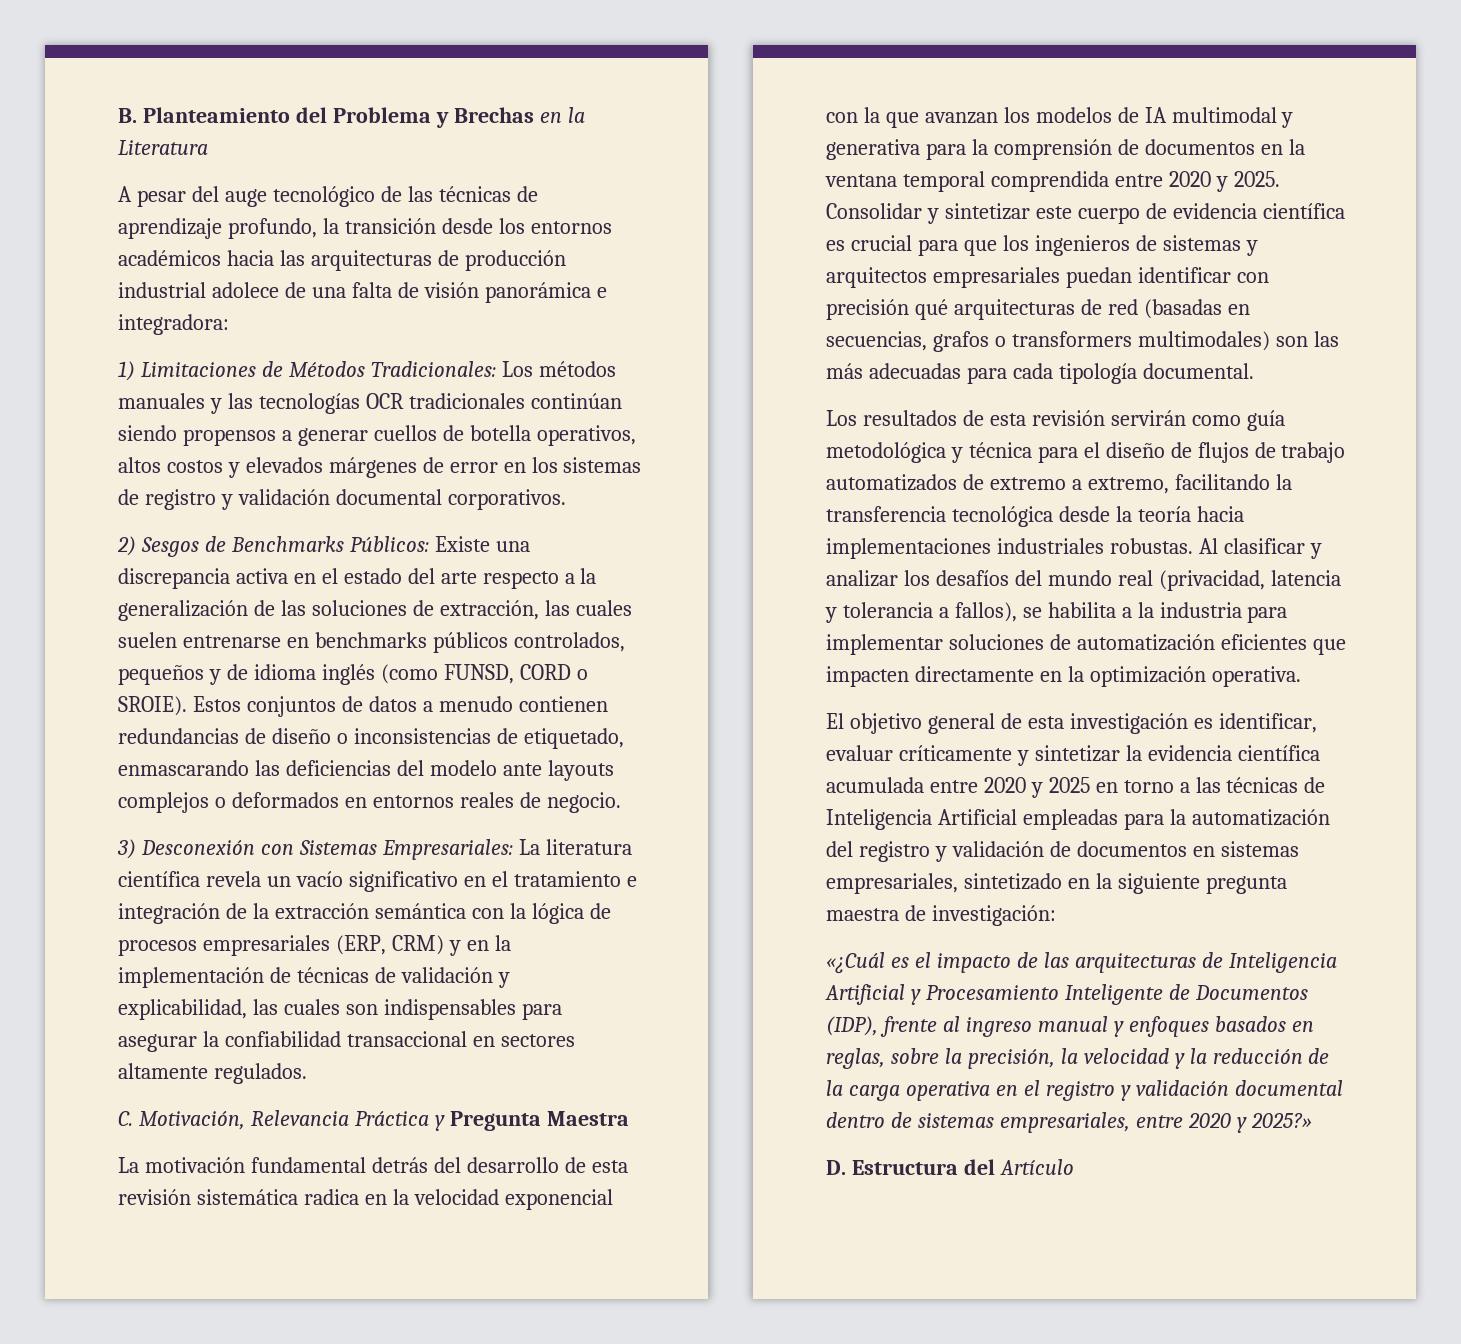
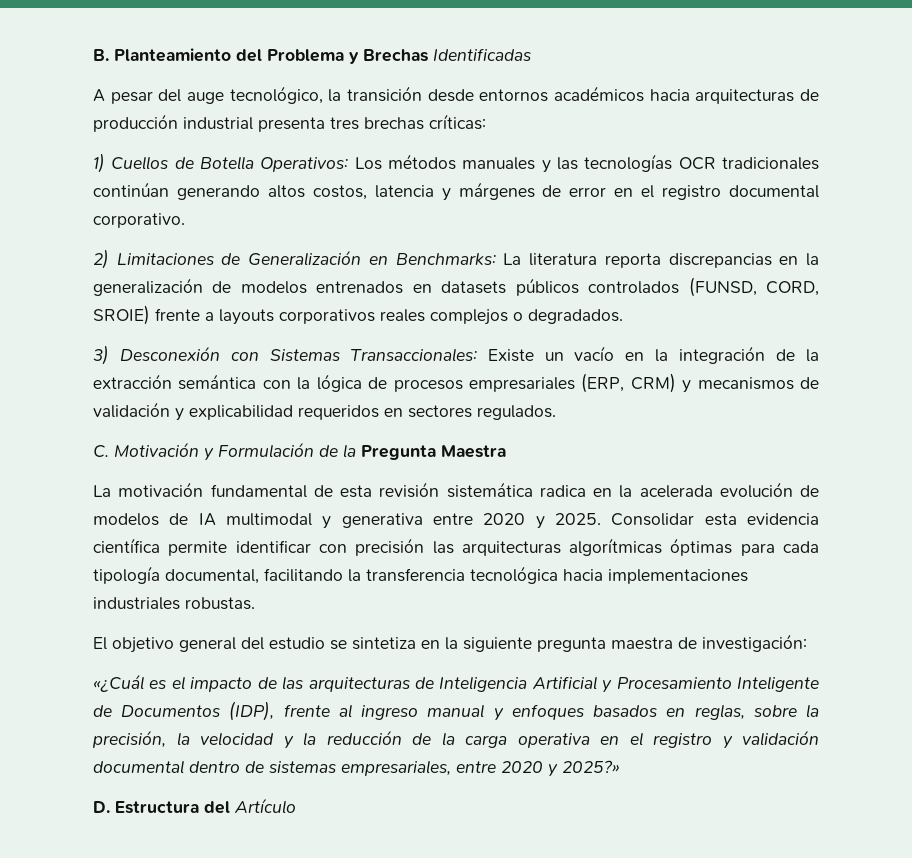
- B. Planteamiento del Problema y Brechas en la Literatura
+ B. Planteamiento del Problema y Brechas Identificadas
- A pesar del auge tecnológico de las técnicas de aprendizaje profundo, la transición desde los entornos académicos hacia las arquitecturas de producción industrial adolece de una falta de visión panorámica e integradora:
- 1) Limitaciones de Métodos Tradicionales: Los métodos manuales y las tecnologías OCR tradicionales continúan siendo propensos a generar cuellos de botella operativos, altos costos y elevados márgenes de error en los sistemas de registro y validación documental corporativos.
- 2) Sesgos de Benchmarks Públicos: Existe una discrepancia activa en el estado del arte respecto a la generalización de las soluciones de extracción, las cuales suelen entrenarse en benchmarks públicos controlados, pequeños y de idioma inglés (como FUNSD, CORD o SROIE). Estos conjuntos de datos a menudo contienen redundancias de diseño o inconsistencias de etiquetado, enmascarando las deficiencias del modelo ante layouts complejos o deformados en entornos reales de negocio.
- 3) Desconexión con Sistemas Empresariales: La literatura científica revela un vacío significativo en el tratamiento e integración de la extracción semántica con la lógica de procesos empresariales (ERP, CRM) y en la implementación de técnicas de validación y explicabilidad, las cuales son indispensables para asegurar la confiabilidad transaccional en sectores altamente regulados.
+ A pesar del auge tecnológico, la transición desde entornos académicos hacia arquitecturas de producción industrial presenta tres brechas críticas:
+ 1) Cuellos de Botella Operativos: Los métodos manuales y las tecnologías OCR tradicionales continúan generando altos costos, latencia y márgenes de error en el registro documental corporativo.
+ 2) Limitaciones de Generalización en Benchmarks: La literatura reporta discrepancias en la generalización de modelos entrenados en datasets públicos controlados (FUNSD, CORD, SROIE) frente a layouts corporativos reales complejos o degradados.
+ 3) Desconexión con Sistemas Transaccionales: Existe un vacío en la integración de la extracción semántica con la lógica de procesos empresariales (ERP, CRM) y mecanismos de validación y explicabilidad requeridos en sectores regulados.
- C. Motivación, Relevancia Práctica y Pregunta Maestra
+ C. Motivación y Formulación de la Pregunta Maestra
- La motivación fundamental detrás del desarrollo de esta revisión sistemática radica en la velocidad exponencial con la que avanzan los modelos de IA multimodal y generativa para la comprensión de documentos en la ventana temporal comprendida entre 2020 y 2025.
+ La motivación fundamental de esta revisión sistemática radica en la acelerada evolución de modelos de IA multimodal y generativa entre 2020 y 2025.
- Consolidar y sintetizar este cuerpo de evidencia científica es crucial para que los ingenieros de sistemas y arquitectos empresariales puedan identificar con precisión qué arquitecturas de red (basadas en secuencias, grafos o transformers multimodales) son las más adecuadas para cada tipología documental.
- Los resultados de esta revisión servirán como guía metodológica y técnica para el diseño de flujos de trabajo automatizados de extremo a extremo, facilitando la transferencia tecnológica desde la teoría hacia implementaciones industriales robustas. Al clasificar y analizar los desafíos del mundo real (privacidad, latencia y tolerancia a fallos), se habilita a la industria para implementar soluciones de automatización eficientes que impacten directamente en la optimización operativa.
- El objetivo general de esta investigación es identificar, evaluar críticamente y sintetizar la evidencia científica acumulada entre 2020 y 2025 en torno a las técnicas de Inteligencia Artificial empleadas para la automatización del registro y validación de documentos en sistemas empresariales, sintetizado en la siguiente pregunta maestra de investigación:
+ Consolidar esta evidencia científica permite identificar con precisión las arquitecturas algorítmicas óptimas para cada tipología documental, facilitando la transferencia tecnológica hacia implementaciones industriales robustas.
+ El objetivo general del estudio se sintetiza en la siguiente pregunta maestra de investigación:

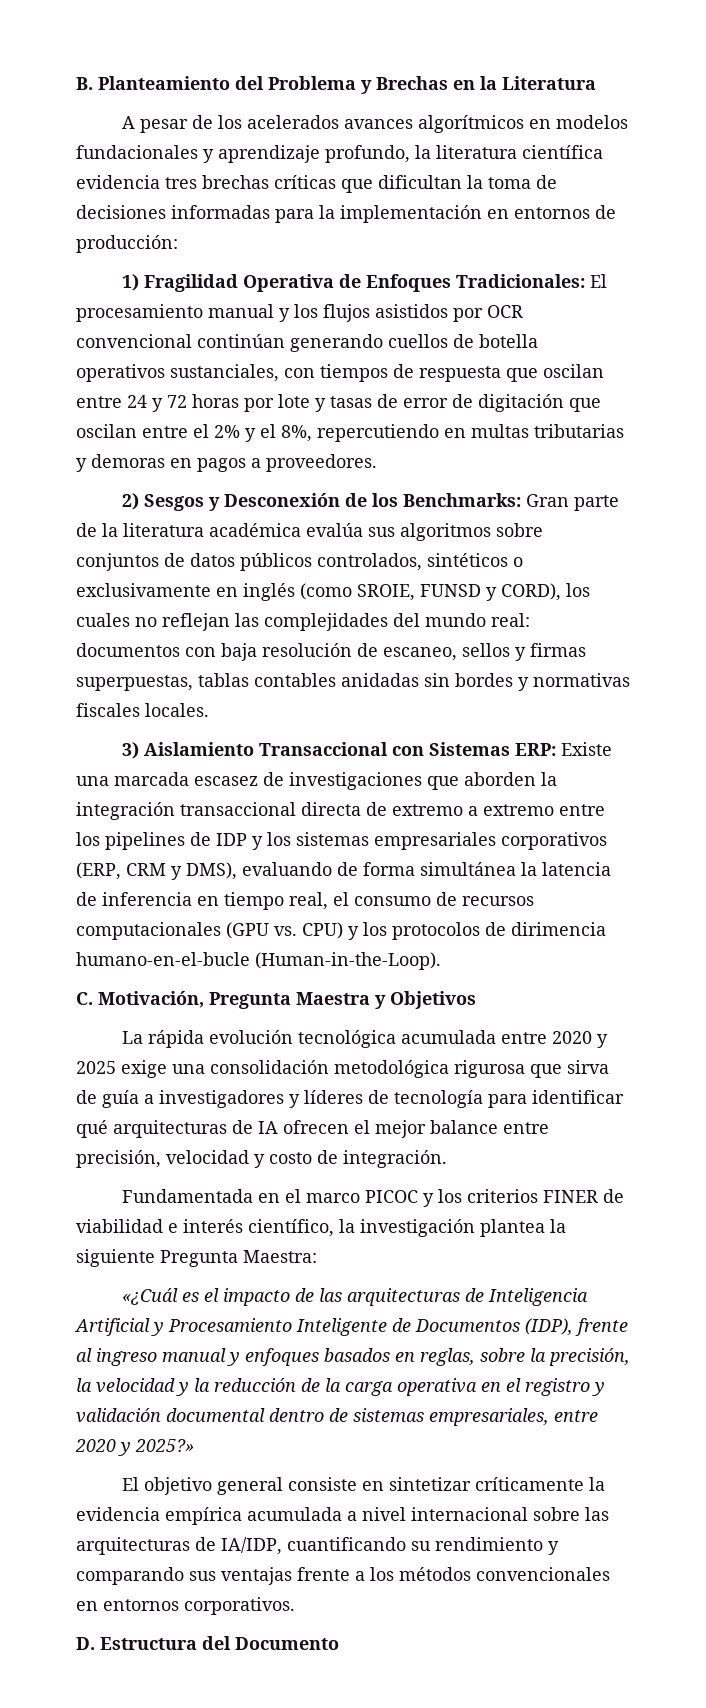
- B. Planteamiento del Problema y Brechas Identificadas
+ B. Planteamiento del Problema y Brechas en la Literatura
- A pesar del auge tecnológico, la transición desde entornos académicos hacia arquitecturas de producción industrial presenta tres brechas críticas:
- 1) Cuellos de Botella Operativos: Los métodos manuales y las tecnologías OCR tradicionales continúan generando altos costos, latencia y márgenes de error en el registro documental corporativo.
- 2) Limitaciones de Generalización en Benchmarks: La literatura reporta discrepancias en la generalización de modelos entrenados en datasets públicos controlados (FUNSD, CORD, SROIE) frente a layouts corporativos reales complejos o degradados.
- 3) Desconexión con Sistemas Transaccionales: Existe un vacío en la integración de la extracción semántica con la lógica de procesos empresariales (ERP, CRM) y mecanismos de validación y explicabilidad requeridos en sectores regulados.
- C. Motivación y Formulación de la Pregunta Maestra
- La motivación fundamental de esta revisión sistemática radica en la acelerada evolución de modelos de IA multimodal y generativa entre 2020 y 2025. Consolidar esta evidencia científica permite identificar con precisión las arquitecturas algorítmicas óptimas para cada tipología documental, facilitando la transferencia tecnológica hacia implementaciones industriales robustas.
- El objetivo general del estudio se sintetiza en la siguiente pregunta maestra de investigación:
+ A pesar de los acelerados avances algorítmicos en modelos fundacionales y aprendizaje profundo, la literatura científica evidencia tres brechas críticas que dificultan la toma de decisiones informadas para la implementación en entornos de producción:
+ 1) Fragilidad Operativa de Enfoques Tradicionales: El procesamiento manual y los flujos asistidos por OCR convencional continúan generando cuellos de botella operativos sustanciales, con tiempos de respuesta que oscilan entre 24 y 72 horas por lote y tasas de error de digitación que oscilan entre el 2% y el 8%, repercutiendo en multas tributarias y demoras en pagos a proveedores.
+ 2) Sesgos y Desconexión de los Benchmarks: Gran parte de la literatura académica evalúa sus algoritmos sobre conjuntos de datos públicos controlados, sintéticos o exclusivamente en inglés (como SROIE, FUNSD y CORD), los cuales no reflejan las complejidades del mundo real: documentos con baja resolución de escaneo, sellos y firmas superpuestas, tablas contables anidadas sin bordes y normativas fiscales locales.
+ 3) Aislamiento Transaccional con Sistemas ERP: Existe una marcada escasez de investigaciones que aborden la integración transaccional directa de extremo a extremo entre los pipelines de IDP y los sistemas empresariales corporativos (ERP, CRM y DMS), evaluando de forma simultánea la latencia de inferencia en tiempo real, el consumo de recursos computacionales (GPU vs. CPU) y los protocolos de dirimencia humano-en-el-bucle (Human-in-the-Loop).
+ C. Motivación, Pregunta Maestra y Objetivos
+ La rápida evolución tecnológica acumulada entre 2020 y 2025 exige una consolidación metodológica rigurosa que sirva de guía a investigadores y líderes de tecnología para identificar qué arquitecturas de IA ofrecen el mejor balance entre precisión, velocidad y costo de integración.
+ Fundamentada en el marco PICOC y los criterios FINER de viabilidad e interés científico, la investigación plantea la siguiente Pregunta Maestra:
+ El objetivo general consiste en sintetizar críticamente la evidencia empírica acumulada a nivel internacional sobre las arquitecturas de IA/IDP, cuantificando su rendimiento y comparando sus ventajas frente a los métodos convencionales en entornos corporativos.
- D. Estructura del Artículo
+ D. Estructura del Documento

